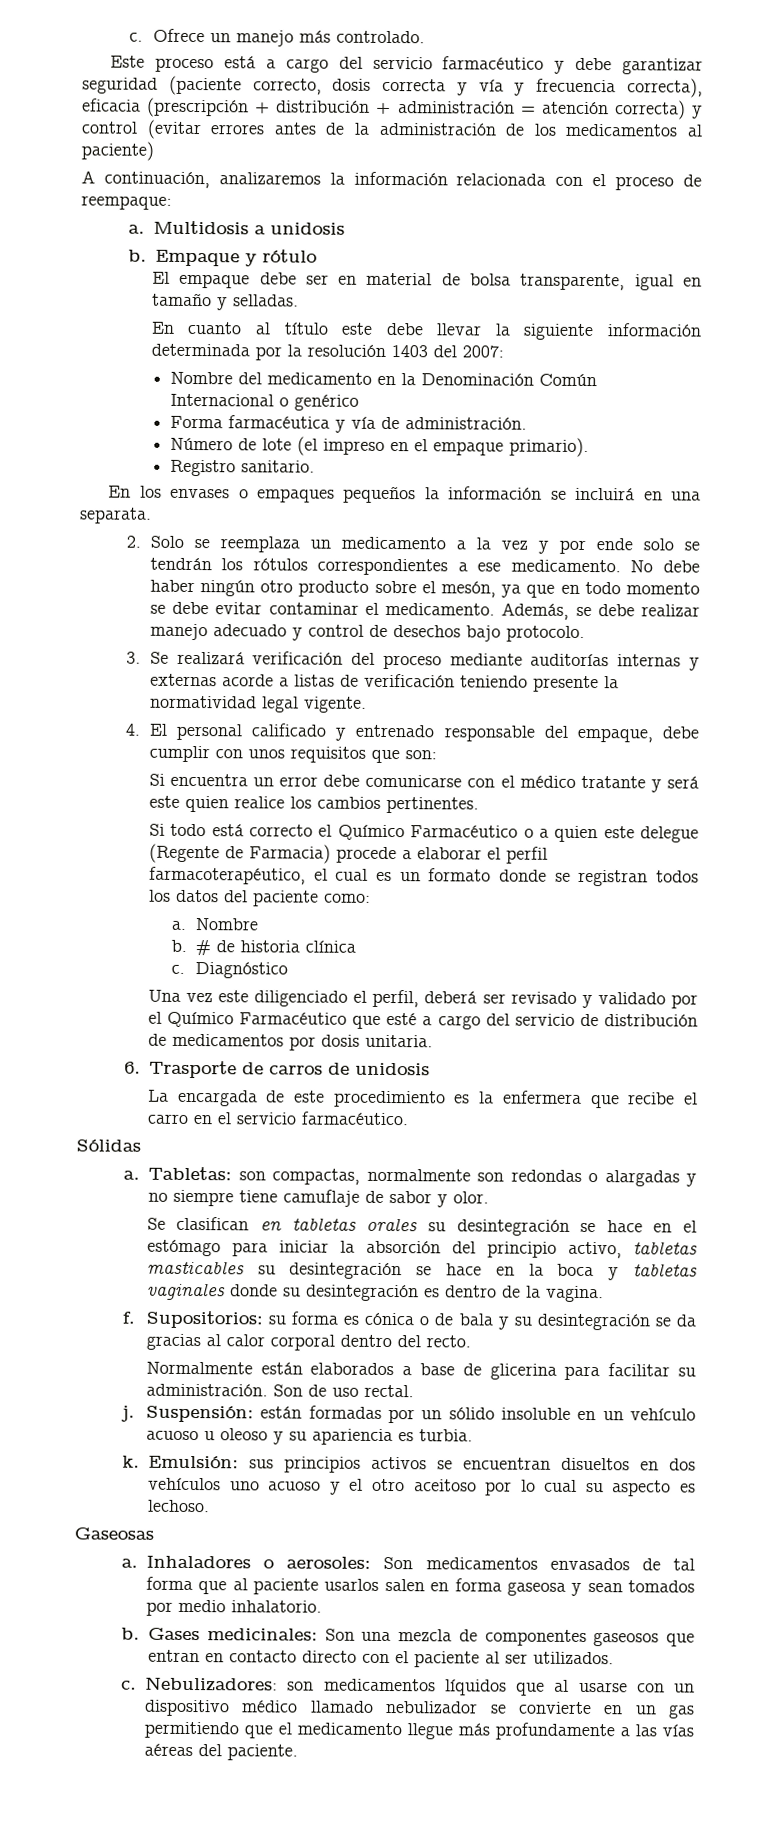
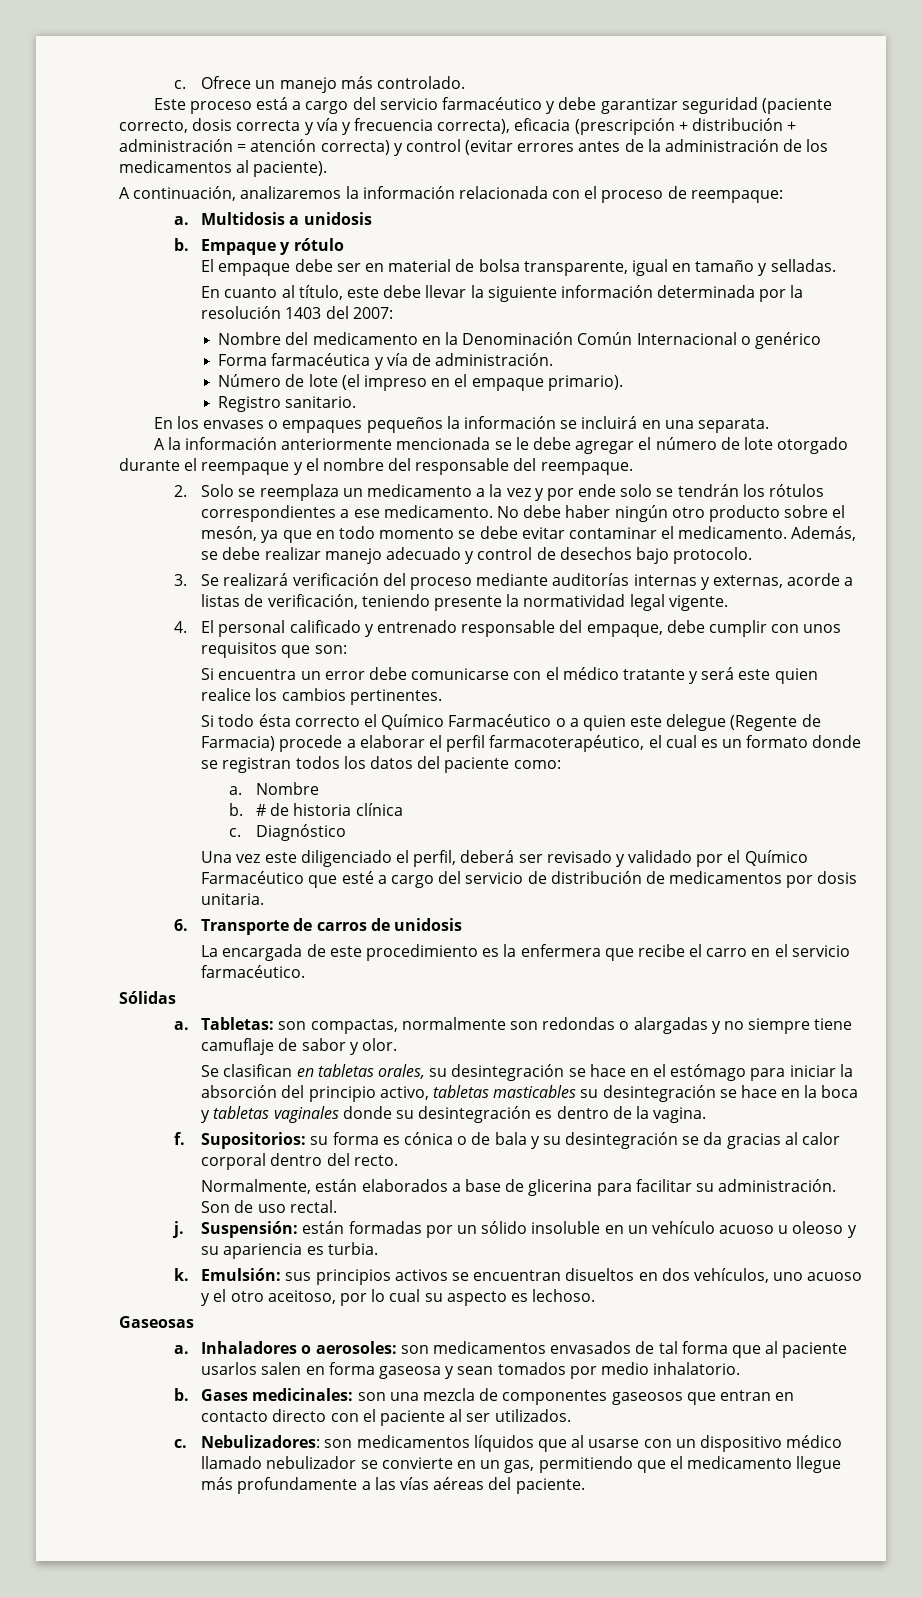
- Este proceso está a cargo del servicio farmacéutico y debe garantizar seguridad (paciente correcto, dosis correcta y vía y frecuencia correcta), eficacia (prescripción + distribución + administración = atención correcta) y control (evitar errores antes de la administración de los medicamentos al paciente)
+ Este proceso está a cargo del servicio farmacéutico y debe garantizar seguridad (paciente correcto, dosis correcta y vía y frecuencia correcta), eficacia (prescripción + distribución + administración = atención correcta) y control (evitar errores antes de la administración de los medicamentos al paciente).
- En cuanto al título este debe llevar la siguiente información determinada por la resolución 1403 del 2007:
+ En cuanto al título, este debe llevar la siguiente información determinada por la resolución 1403 del 2007:
+ A la información anteriormente mencionada se le debe agregar el número de lote otorgado durante el reempaque y el nombre del responsable del reempaque.
- 3. Se realizará verificación del proceso mediante auditorías internas y externas acorde a listas de verificación teniendo presente la normatividad legal vigente.
+ 3. Se realizará verificación del proceso mediante auditorías internas y externas, acorde a listas de verificación, teniendo presente la normatividad legal vigente.
- Si todo está correcto el Químico Farmacéutico o a quien este delegue (Regente de Farmacia) procede a elaborar el perfil farmacoterapéutico, el cual es un formato donde se registran todos los datos del paciente como:
+ Si todo ésta correcto el Químico Farmacéutico o a quien este delegue (Regente de Farmacia) procede a elaborar el perfil farmacoterapéutico, el cual es un formato donde se registran todos los datos del paciente como:
- 6. Trasporte de carros de unidosis
+ 6. Transporte de carros de unidosis
- Se clasifican en tabletas orales su desintegración se hace en el estómago para iniciar la absorción del principio activo, tabletas masticables su desintegración se hace en la boca y tabletas vaginales donde su desintegración es dentro de la vagina.
+ Se clasifican en tabletas orales, su desintegración se hace en el estómago para iniciar la absorción del principio activo, tabletas masticables su desintegración se hace en la boca y tabletas vaginales donde su desintegración es dentro de la vagina.
- Normalmente están elaborados a base de glicerina para facilitar su administración.
+ Normalmente, están elaborados a base de glicerina para facilitar su administración.
- Emulsión: sus principios activos se encuentran disueltos en dos vehículos uno acuoso y el otro aceitoso por lo cual su aspecto es lechoso.
+ Emulsión: sus principios activos se encuentran disueltos en dos vehículos, uno acuoso y el otro aceitoso, por lo cual su aspecto es lechoso.
- Inhaladores o aerosoles: Son medicamentos envasados de tal forma que al paciente usarlos salen en forma gaseosa y sean tomados por medio inhalatorio.
+ Inhaladores o aerosoles: son medicamentos envasados de tal forma que al paciente usarlos salen en forma gaseosa y sean tomados por medio inhalatorio.
- Gases medicinales: Son una mezcla de componentes gaseosos que entran en contacto directo con el paciente al ser utilizados.
+ Gases medicinales: son una mezcla de componentes gaseosos que entran en contacto directo con el paciente al ser utilizados.
- Nebulizadores: son medicamentos líquidos que al usarse con un dispositivo médico llamado nebulizador se convierte en un gas permitiendo que el medicamento llegue más profundamente a las vías aéreas del paciente.
+ Nebulizadores: son medicamentos líquidos que al usarse con un dispositivo médico llamado nebulizador se convierte en un gas, permitiendo que el medicamento llegue más profundamente a las vías aéreas del paciente.

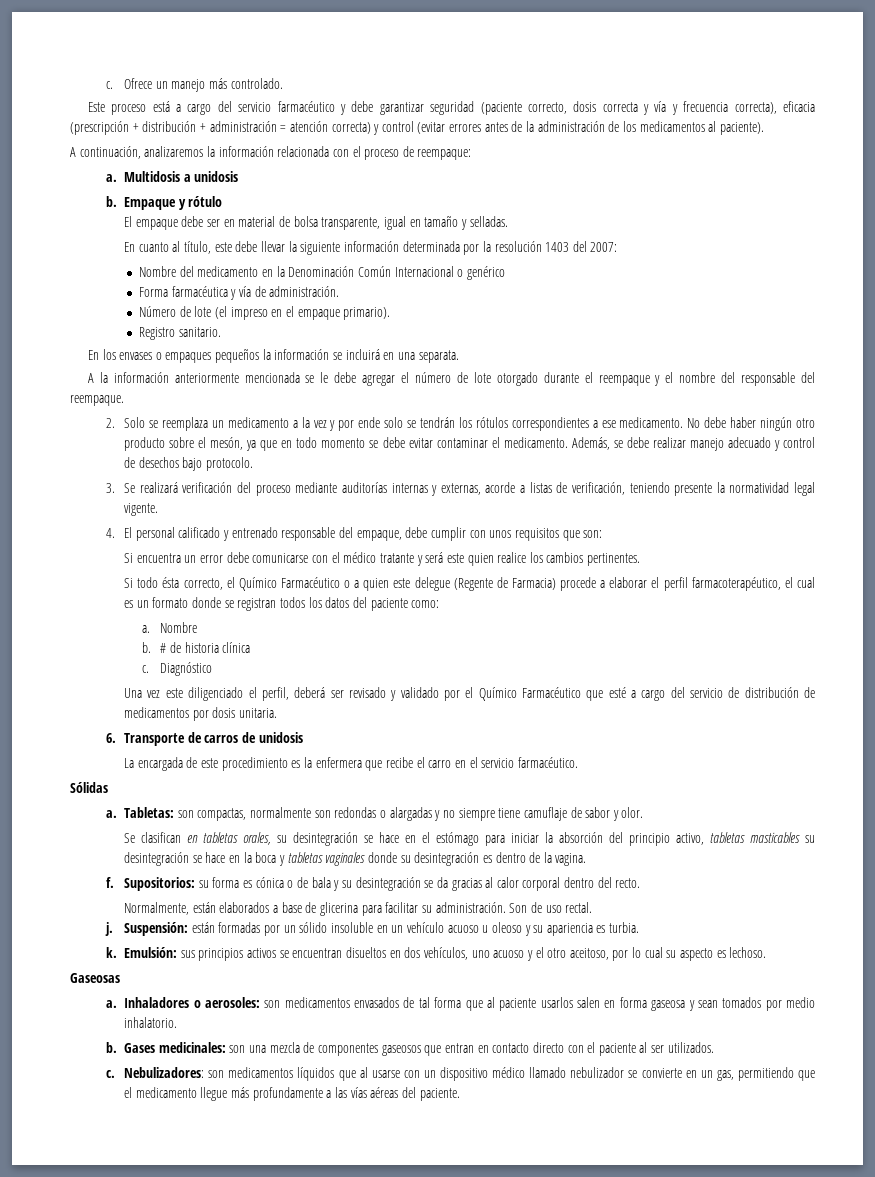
- Si todo ésta correcto el Químico Farmacéutico o a quien este delegue (Regente de Farmacia) procede a elaborar el perfil farmacoterapéutico, el cual es un formato donde se registran todos los datos del paciente como:
+ Si todo ésta correcto, el Químico Farmacéutico o a quien este delegue (Regente de Farmacia) procede a elaborar el perfil farmacoterapéutico, el cual es un formato donde se registran todos los datos del paciente como:

